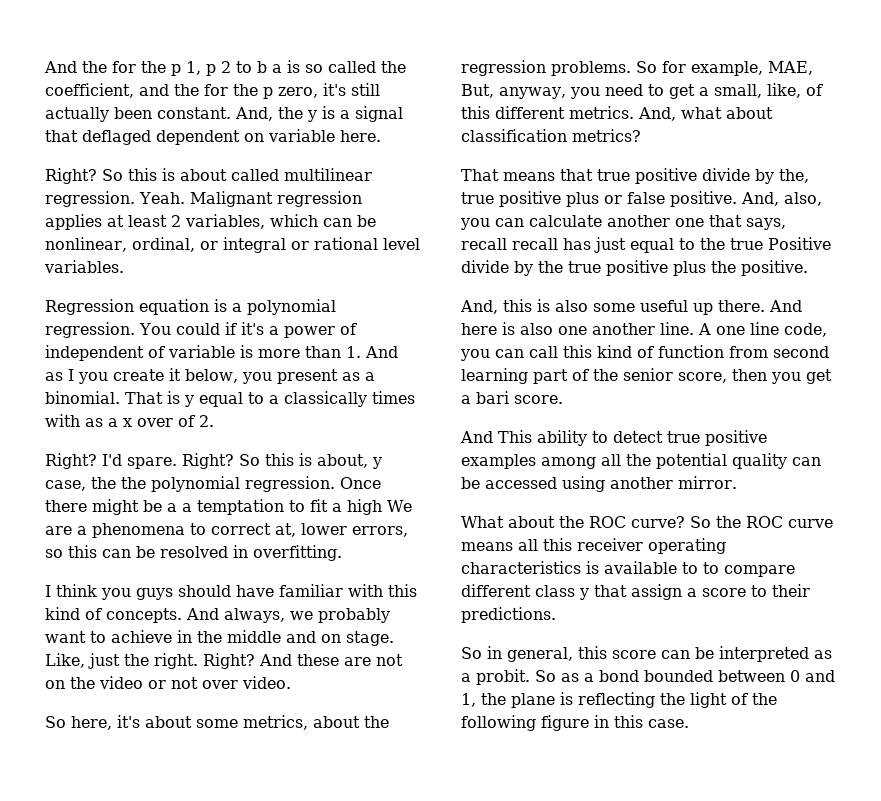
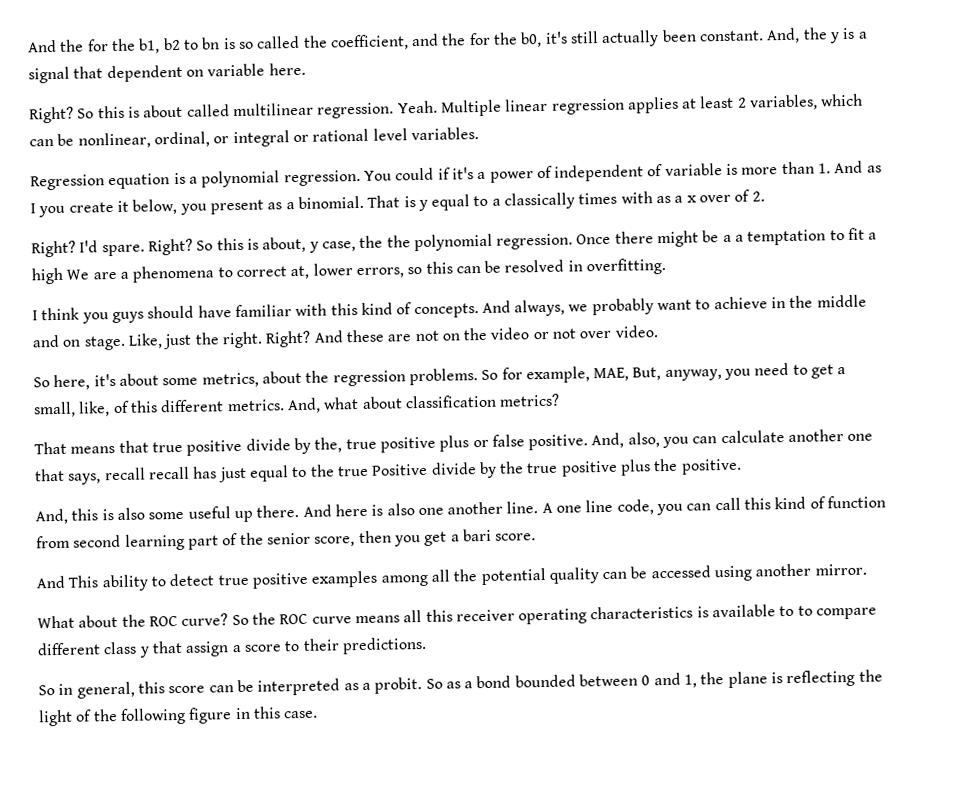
- And the for the p 1, p 2 to b a is so called the coefficient, and the for the p zero, it's still actually been constant.
+ And the for the b1, b2 to bn is so called the coefficient, and the for the b0, it's still actually been constant.
- And, the y is a signal that deflaged dependent on variable here.
+ And, the y is a signal that dependent on variable here.
- Malignant regression applies at least 2 variables, which can be nonlinear, ordinal, or integral or rational level variables.
+ Multiple linear regression applies at least 2 variables, which can be nonlinear, ordinal, or integral or rational level variables.

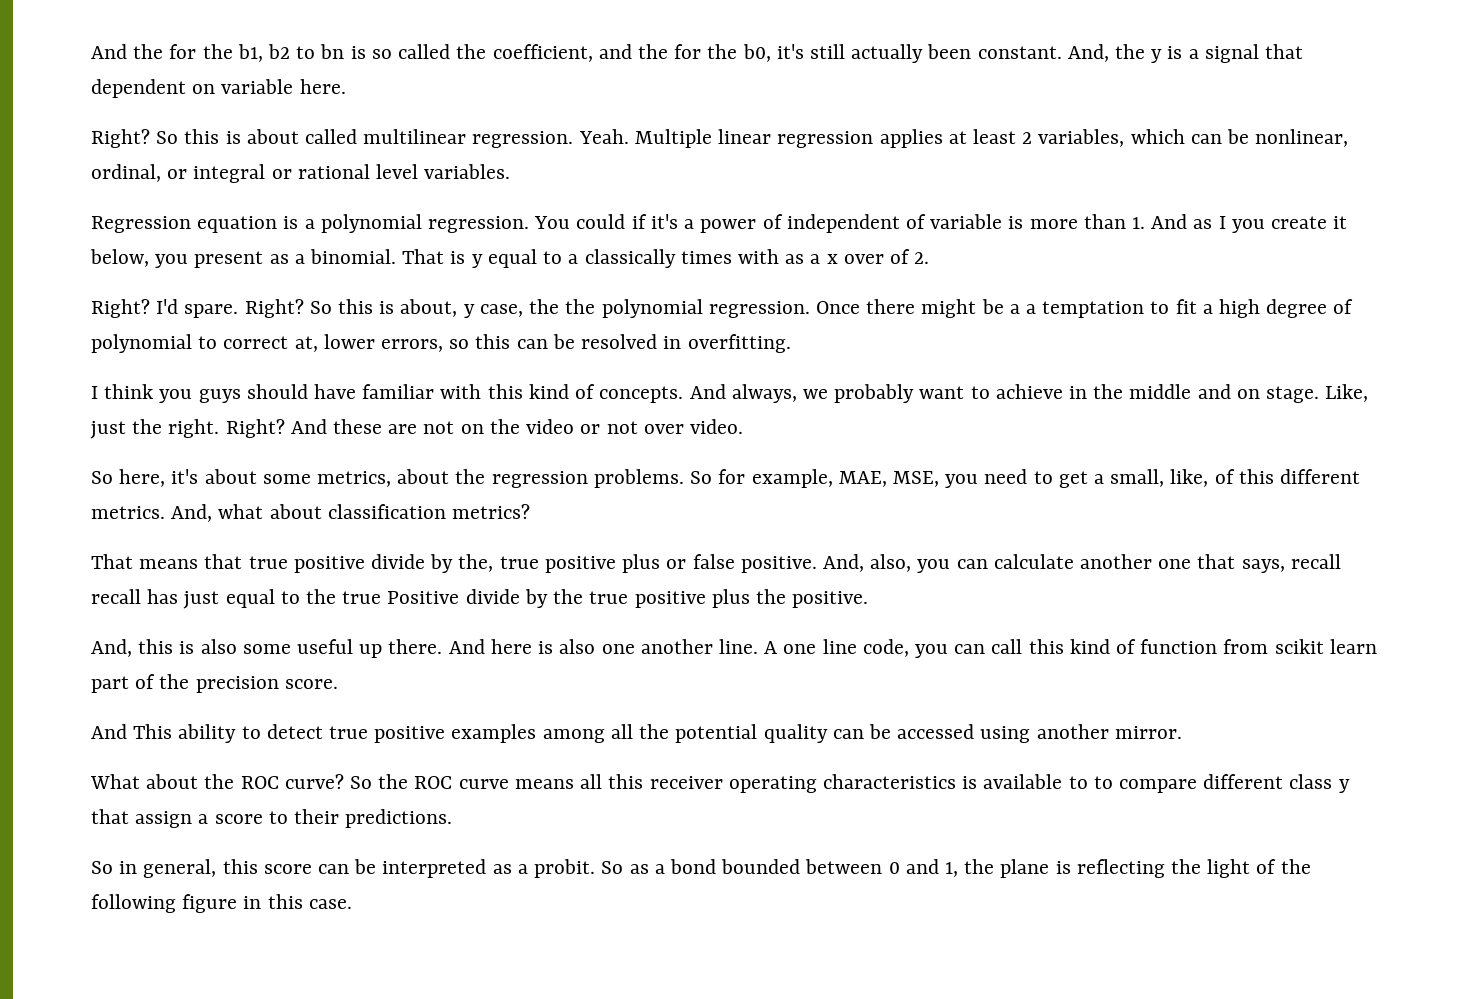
- Once there might be a a temptation to fit a high We are a phenomena to correct at, lower errors, so this can be resolved in overfitting.
+ Once there might be a a temptation to fit a high degree of polynomial to correct at, lower errors, so this can be resolved in overfitting.
- So for example, MAE, But, anyway, you need to get a small, like, of this different metrics.
+ So for example, MAE, MSE, you need to get a small, like, of this different metrics.
- A one line code, you can call this kind of function from second learning part of the senior score, then you get a bari score.
+ A one line code, you can call this kind of function from scikit learn part of the precision score.

